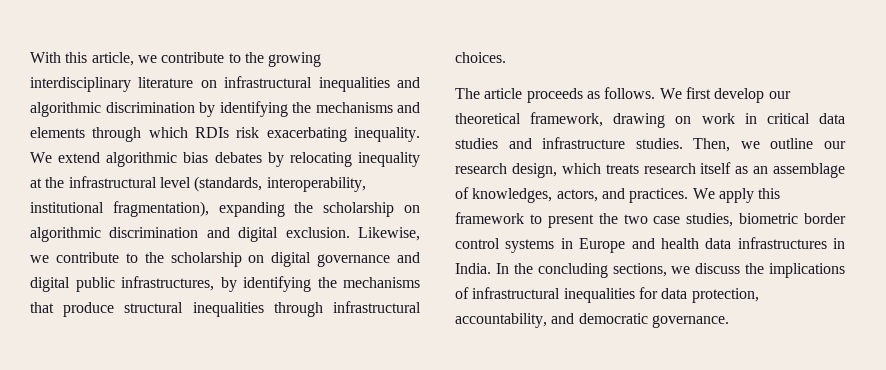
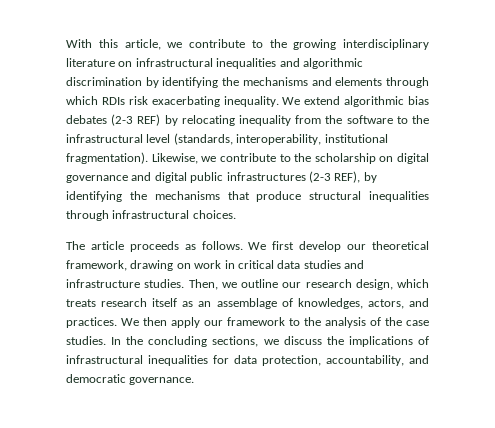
- We extend algorithmic bias debates by relocating inequality at the infrastructural level (standards, interoperability, institutional fragmentation), expanding the scholarship on algorithmic discrimination and digital exclusion.
+ We extend algorithmic bias debates (2-3 REF) by relocating inequality from the software to the infrastructural level (standards, interoperability, institutional fragmentation).
- Likewise, we contribute to the scholarship on digital governance and digital public infrastructures, by identifying the mechanisms that produce structural inequalities through infrastructural choices.
+ Likewise, we contribute to the scholarship on digital governance and digital public infrastructures (2-3 REF), by identifying the mechanisms that produce structural inequalities through infrastructural choices.
- We apply this framework to present the two case studies, biometric border control systems in Europe and health data infrastructures in India.
+ We then apply our framework to the analysis of the case studies.

